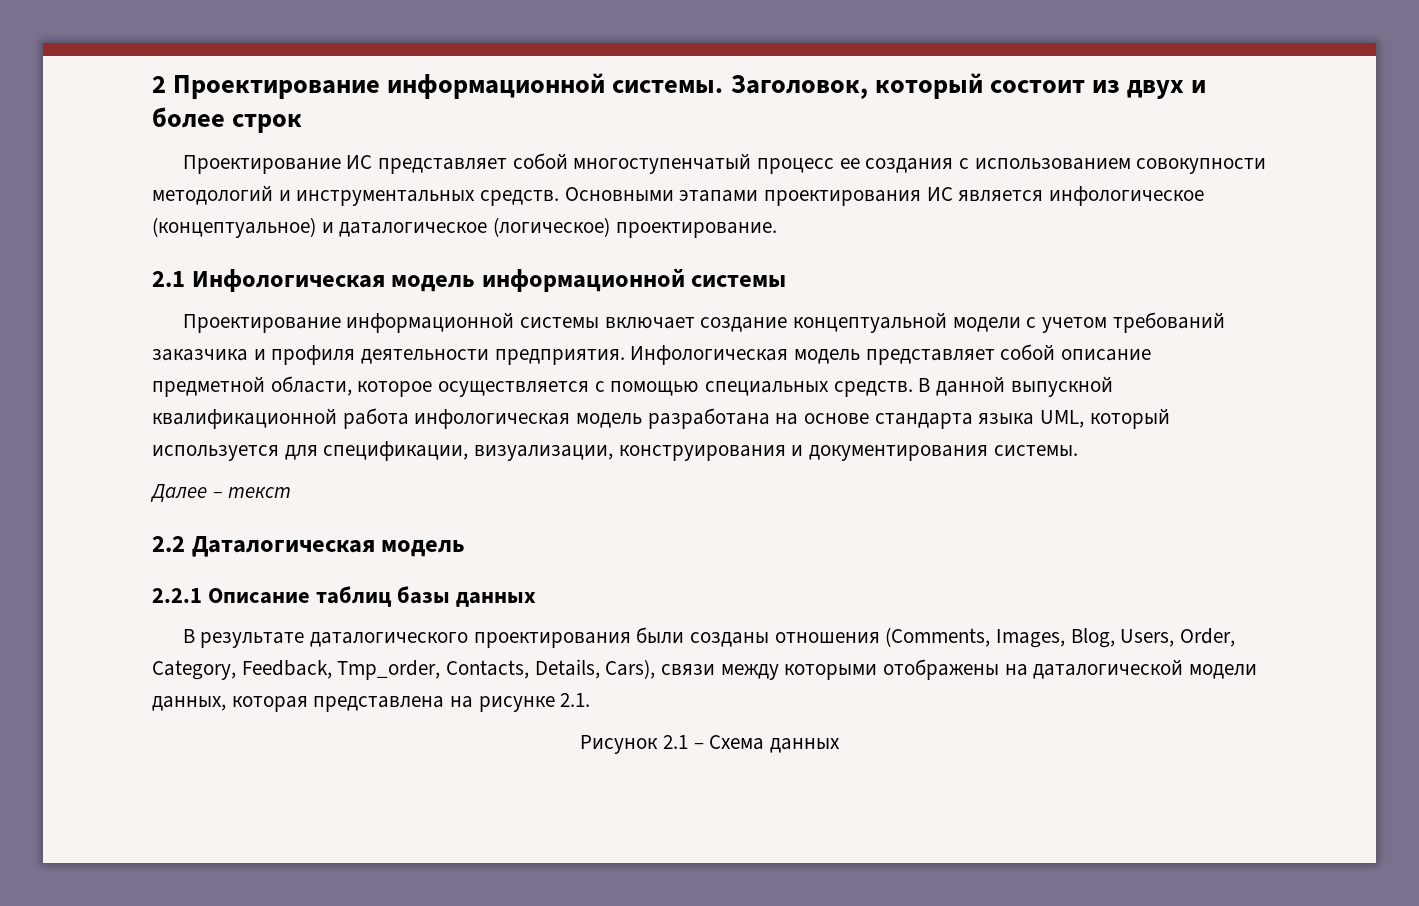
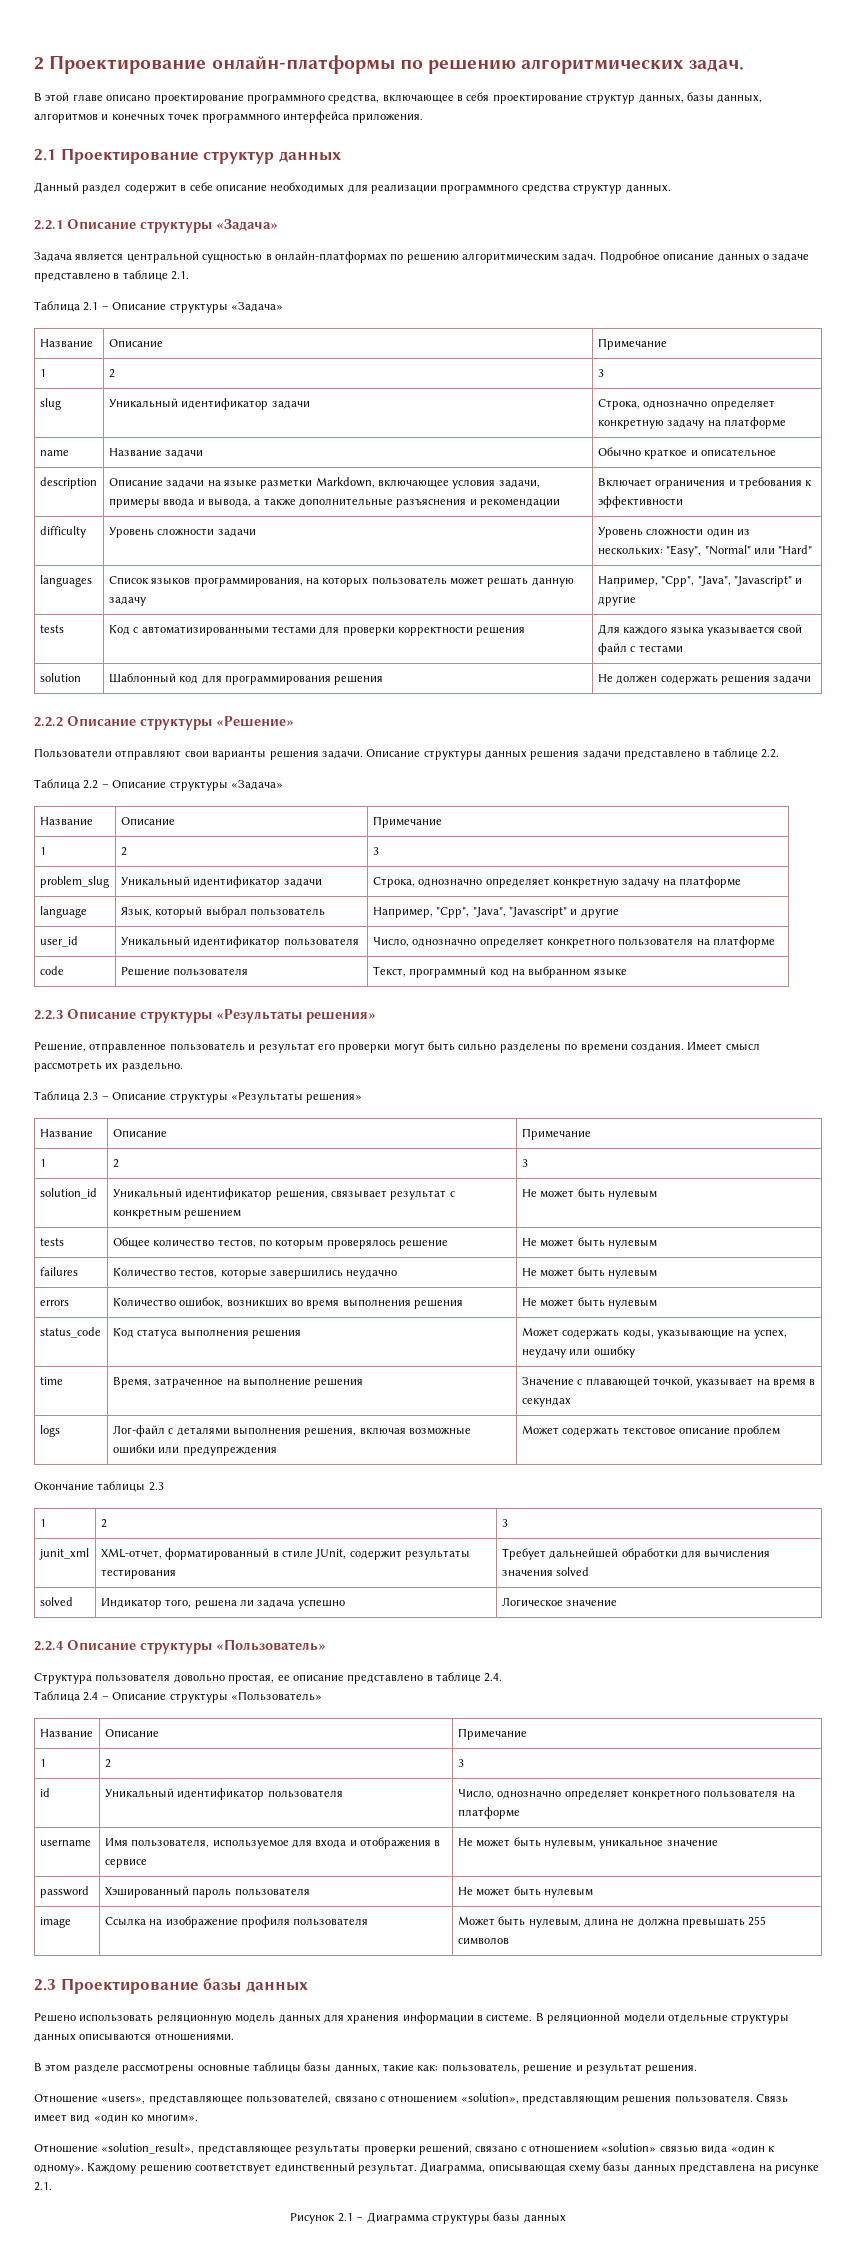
- 2 Проектирование информационной системы. Заголовок, который состоит из двух и более строк
- Проектирование ИС представляет собой многоступенчатый процесс ее создания с использованием совокупности методологий и инструментальных средств. Основными этапами проектирования ИС является инфологическое (концептуальное) и даталогическое (логическое) проектирование.
- 2.1 Инфологическая модель информационной системы
- Проектирование информационной системы включает создание концептуальной модели с учетом требований заказчика и профиля деятельности предприятия. Инфологическая модель представляет собой описание предметной области, которое осуществляется с помощью специальных средств. В данной выпускной квалификационной работа инфологическая модель разработана на основе стандарта языка UML, который используется для спецификации, визуализации, конструирования и документирования системы.
- Далее – текст
- 2.2 Даталогическая модель
- 2.2.1 Описание таблиц базы данных
- В результате даталогического проектирования были созданы отношения (Comments, Images, Blog, Users, Order, Category, Feedback, Tmp_order, Contacts, Details, Cars), связи между которыми отображены на даталогической модели данных, которая представлена на рисунке 2.1.
+ 2 Проектирование онлайн-платформы по решению алгоритмических задач.
+ В этой главе описано проектирование программного средства, включающее в себя проектирование структур данных, базы данных, алгоритмов и конечных точек программного интерфейса приложения.
+ 2.1 Проектирование структур данных
+ Данный раздел содержит в себе описание необходимых для реализации программного средства структур данных.
+ 2.2.1 Описание структуры «Задача»
+ Задача является центральной сущностью в онлайн-платформах по решению алгоритмическим задач. Подробное описание данных о задаче представлено в таблице 2.1.
+ Таблица 2.1 – Описание структуры «Задача»
+ Название | Описание | Примечание
+ 1 | 2 | 3
+ slug | Уникальный идентификатор задачи | Строка, однозначно определяет конкретную задачу на платформе
+ name | Название задачи | Обычно краткое и описательное
+ description | Описание задачи на языке разметки Markdown, включающее условия задачи, примеры ввода и вывода, а также дополнительные разъяснения и рекомендации | Включает ограничения и требования к эффективности
+ difficulty | Уровень сложности задачи | Уровень сложности один из нескольких: "Easy", "Normal" или "Hard"
+ languages | Список языков программирования, на которых пользователь может решать данную задачу | Например, "Cpp", "Java", "Javascript" и другие
+ tests | Код с автоматизированными тестами для проверки корректности решения | Для каждого языка указывается свой файл с тестами
+ solution | Шаблонный код для программирования решения | Не должен содержать решения задачи
+ 2.2.2 Описание структуры «Решение»
+ Пользователи отправляют свои варианты решения задачи. Описание структуры данных решения задачи представлено в таблице 2.2.
+ Таблица 2.2 – Описание структуры «Задача»
+ Название | Описание | Примечание
+ 1 | 2 | 3
+ problem_slug | Уникальный идентификатор задачи | Строка, однозначно определяет конкретную задачу на платформе
+ language | Язык, который выбрал пользователь | Например, "Cpp", "Java", "Javascript" и другие
+ user_id | Уникальный идентификатор пользователя | Число, однозначно определяет конкретного пользователя на платформе
+ code | Решение пользователя | Текст, программный код на выбранном языке
+ 2.2.3 Описание структуры «Результаты решения»
+ Решение, отправленное пользователь и результат его проверки могут быть сильно разделены по времени создания. Имеет смысл рассмотреть их раздельно.
+ Таблица 2.3 – Описание структуры «Результаты решения»
+ Название | Описание | Примечание
+ 1 | 2 | 3
+ solution_id | Уникальный идентификатор решения, связывает результат с конкретным решением | Не может быть нулевым
+ tests | Общее количество тестов, по которым проверялось решение | Не может быть нулевым
+ failures | Количество тестов, которые завершились неудачно | Не может быть нулевым
+ errors | Количество ошибок, возникших во время выполнения решения | Не может быть нулевым
+ status_code | Код статуса выполнения решения | Может содержать коды, указывающие на успех, неудачу или ошибку
+ time | Время, затраченное на выполнение решения | Значение с плавающей точкой, указывает на время в секундах
+ logs | Лог-файл с деталями выполнения решения, включая возможные ошибки или предупреждения | Может содержать текстовое описание проблем
+ Окончание таблицы 2.3
+ 1 | 2 | 3
+ junit_xml | XML-отчет, форматированный в стиле JUnit, содержит результаты тестирования | Требует дальнейшей обработки для вычисления значения solved
+ solved | Индикатор того, решена ли задача успешно | Логическое значение
+ 2.2.4 Описание структуры «Пользователь»
+ Структура пользователя довольно простая, ее описание представлено в таблице 2.4.
+ Таблица 2.4 – Описание структуры «Пользователь»
+ Название | Описание | Примечание
+ 1 | 2 | 3
+ id | Уникальный идентификатор пользователя | Число, однозначно определяет конкретного пользователя на платформе
+ username | Имя пользователя, используемое для входа и отображения в сервисе | Не может быть нулевым, уникальное значение
+ password | Хэшированный пароль пользователя | Не может быть нулевым
+ image | Ссылка на изображение профиля пользователя | Может быть нулевым, длина не должна превышать 255 символов
+ 2.3 Проектирование базы данных
+ Решено использовать реляционную модель данных для хранения информации в системе. В реляционной модели отдельные структуры данных описываются отношениями.
+ В этом разделе рассмотрены основные таблицы базы данных, такие как: пользователь, решение и результат решения.
+ Отношение «users», представляющее пользователей, связано с отношением «solution», представляющим решения пользователя. Связь имеет вид «один ко многим».
+ Отношение «solution_result», представляющее результаты проверки решений, связано с отношением «solution» связью вида «один к одному». Каждому решению соответствует единственный результат. Диаграмма, описывающая схему базы данных представлена на рисунке 2.1.
- Рисунок 2.1 – Схема данных
+ Рисунок 2.1 – Диаграмма структуры базы данных

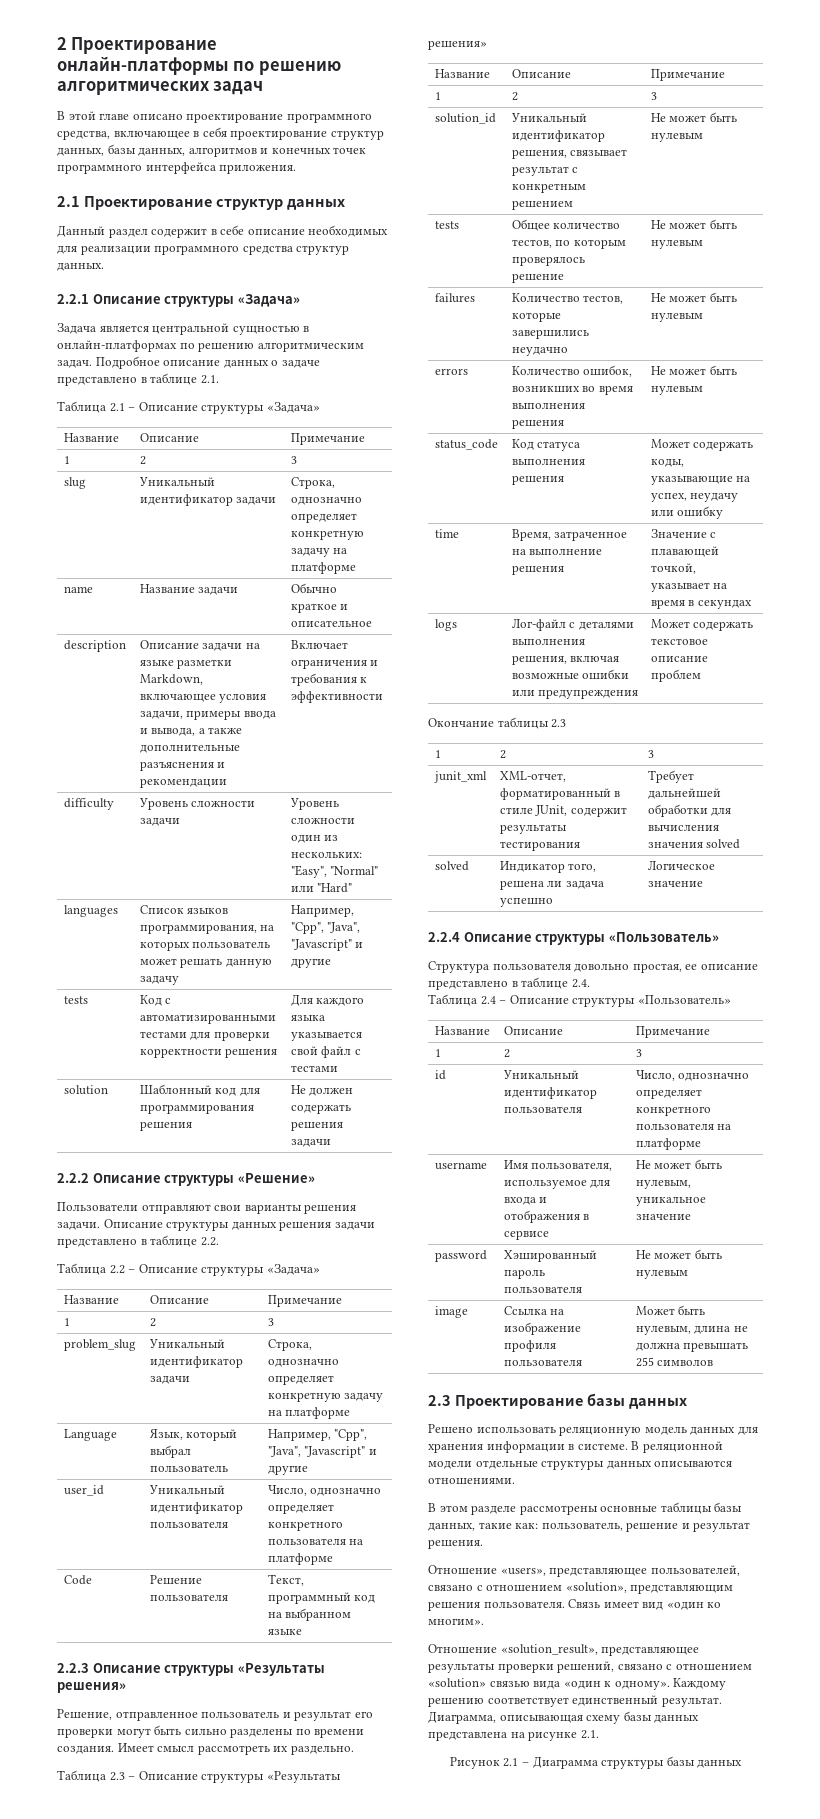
- 2 Проектирование онлайн-платформы по решению алгоритмических задач.
+ 2 Проектирование онлайн-платформы по решению алгоритмических задач
- language | Язык, который выбрал пользователь | Например, "Cpp", "Java", "Javascript" и другие
+ Language | Язык, который выбрал пользователь | Например, "Cpp", "Java", "Javascript" и другие
- code | Решение пользователя | Текст, программный код на выбранном языке
+ Code | Решение пользователя | Текст, программный код на выбранном языке

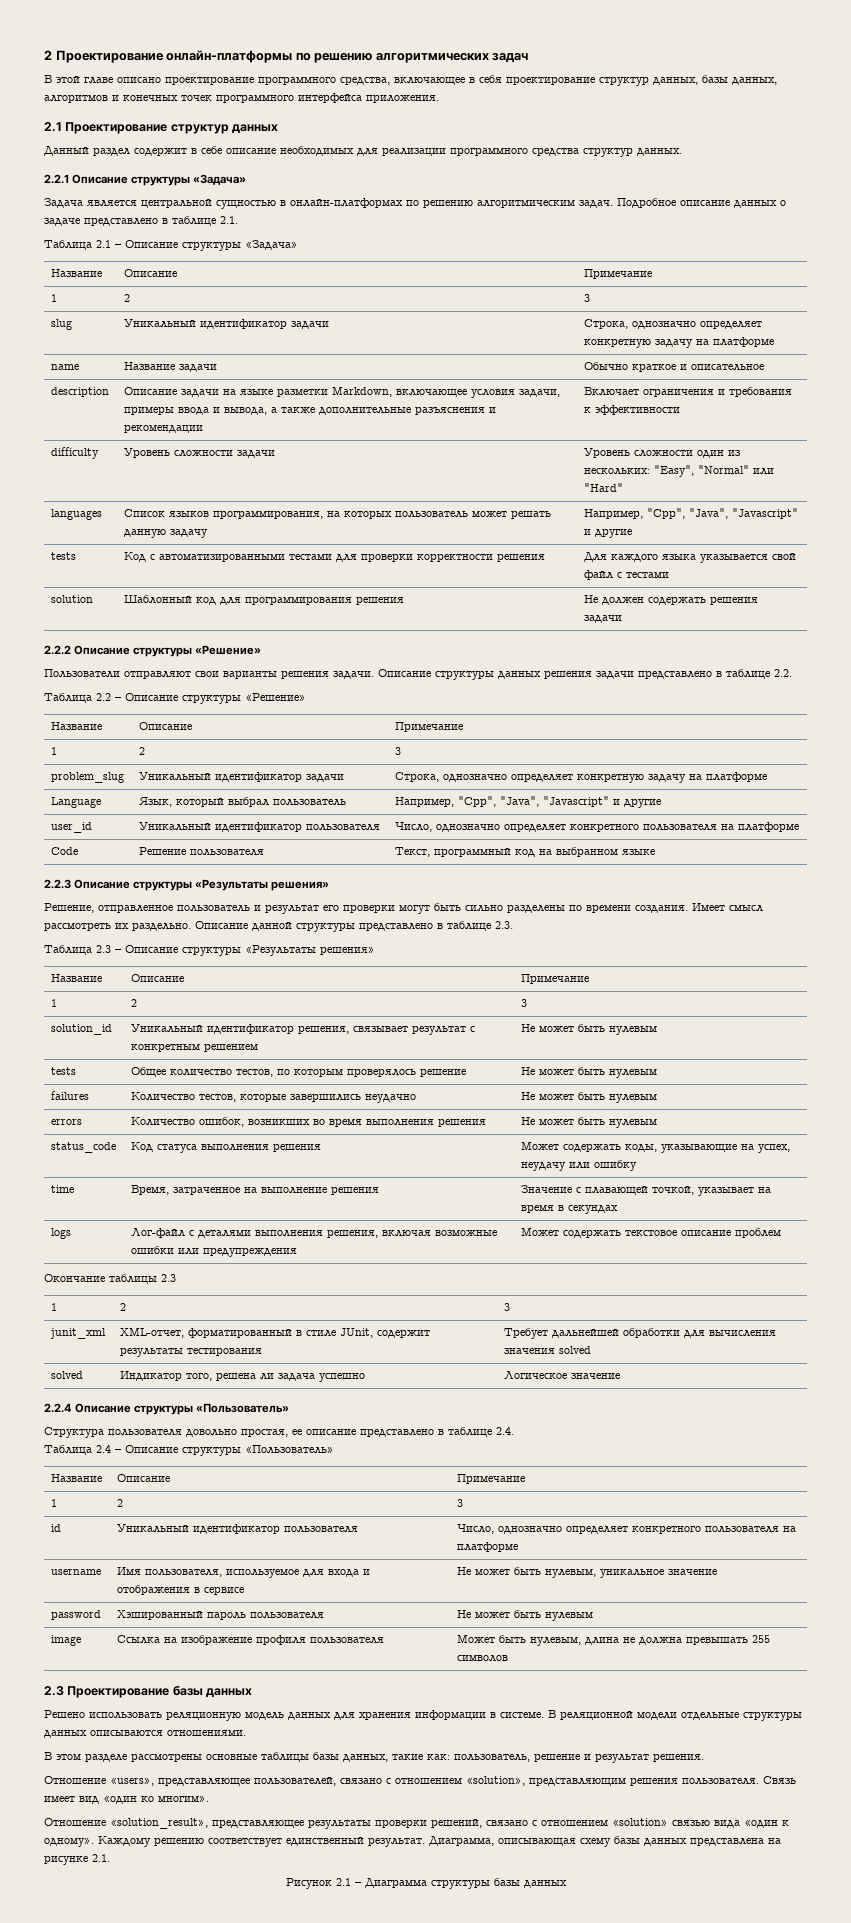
- Таблица 2.2 – Описание структуры «Задача»
+ Таблица 2.2 – Описание структуры «Решение»
+ Описание данной структуры представлено в таблице 2.3.

